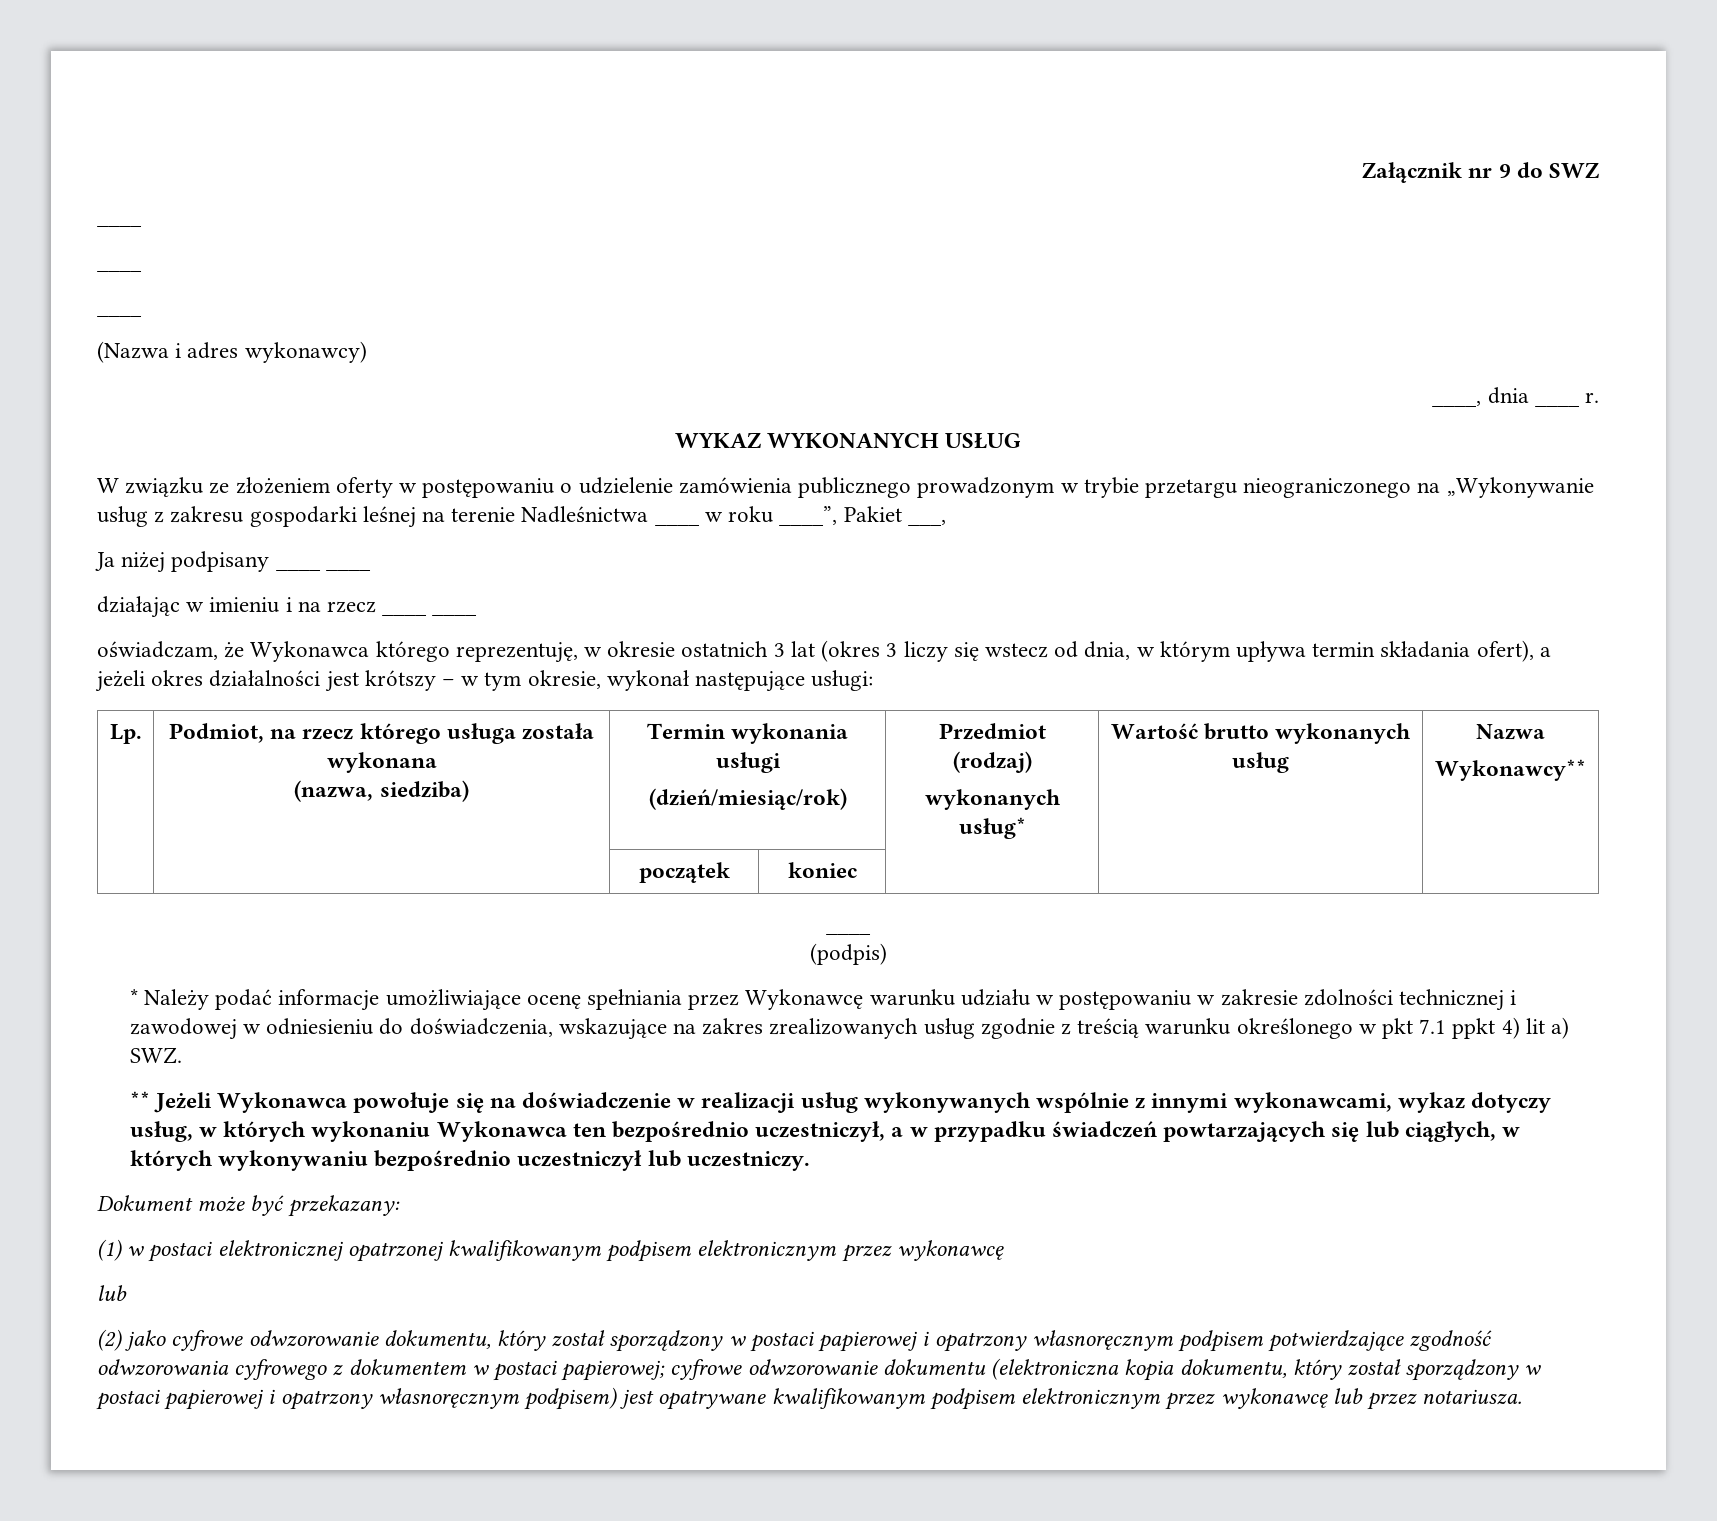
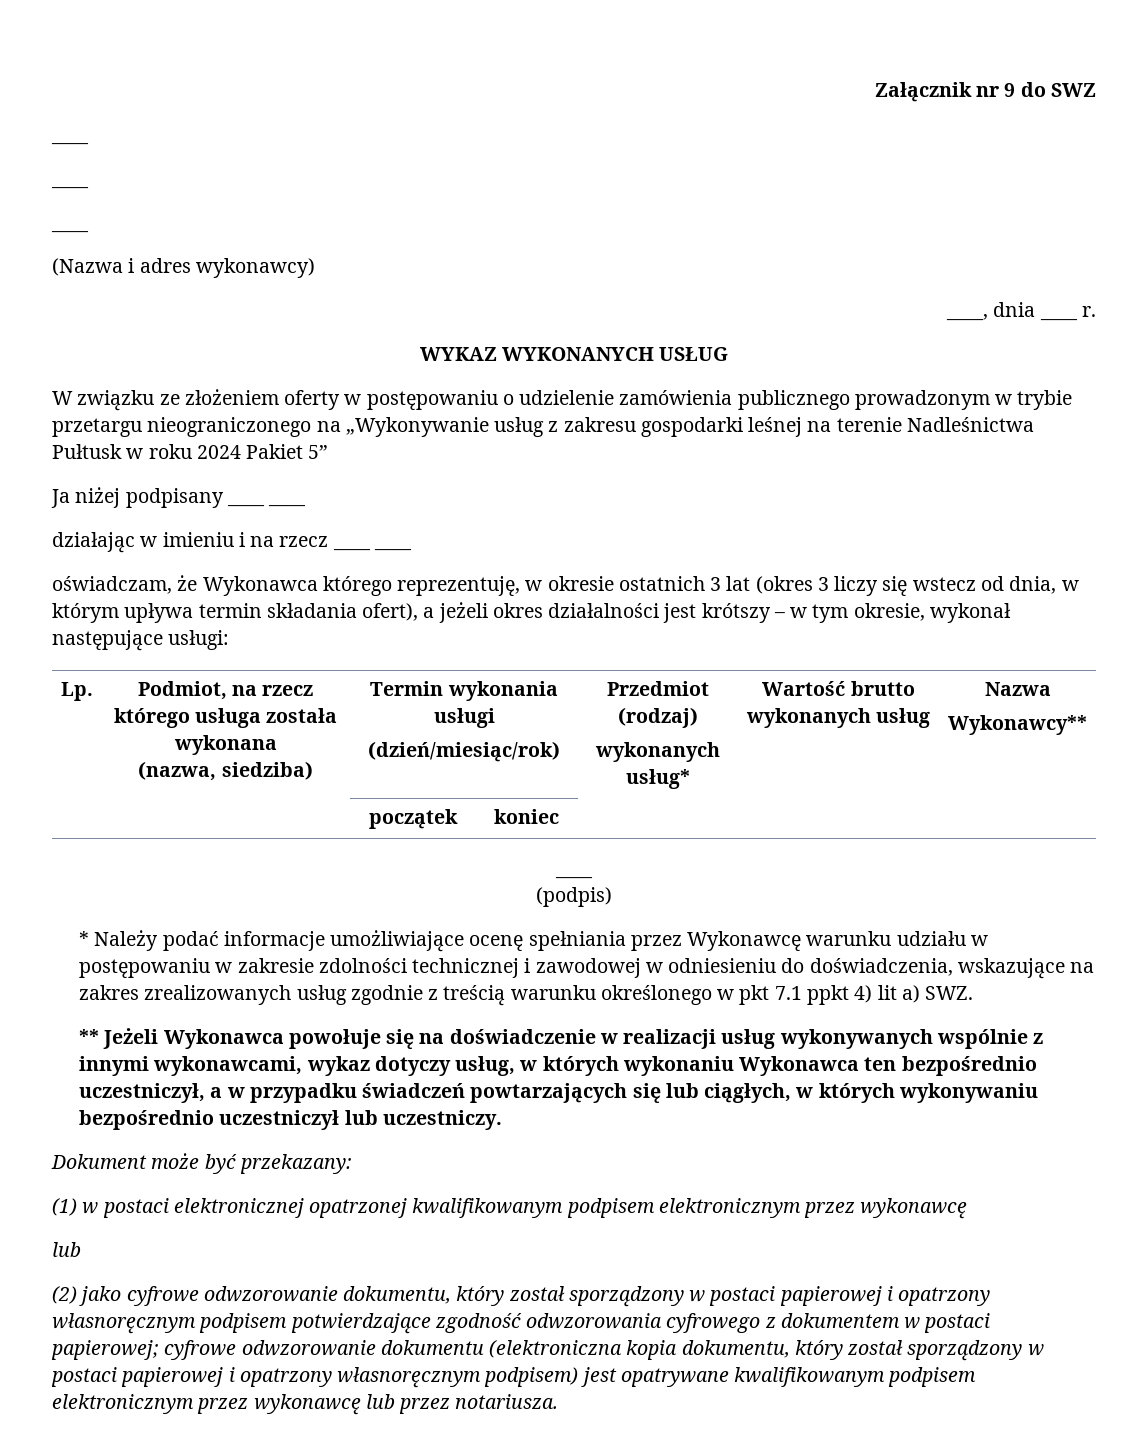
- W związku ze złożeniem oferty w postępowaniu o udzielenie zamówienia publicznego prowadzonym w trybie przetargu nieograniczonego na „Wykonywanie usług z zakresu gospodarki leśnej na terenie Nadleśnictwa ____ w roku ____”, Pakiet ___,
+ W związku ze złożeniem oferty w postępowaniu o udzielenie zamówienia publicznego prowadzonym w trybie przetargu nieograniczonego na „Wykonywanie usług z zakresu gospodarki leśnej na terenie Nadleśnictwa Pułtusk w roku 2024 Pakiet 5”

